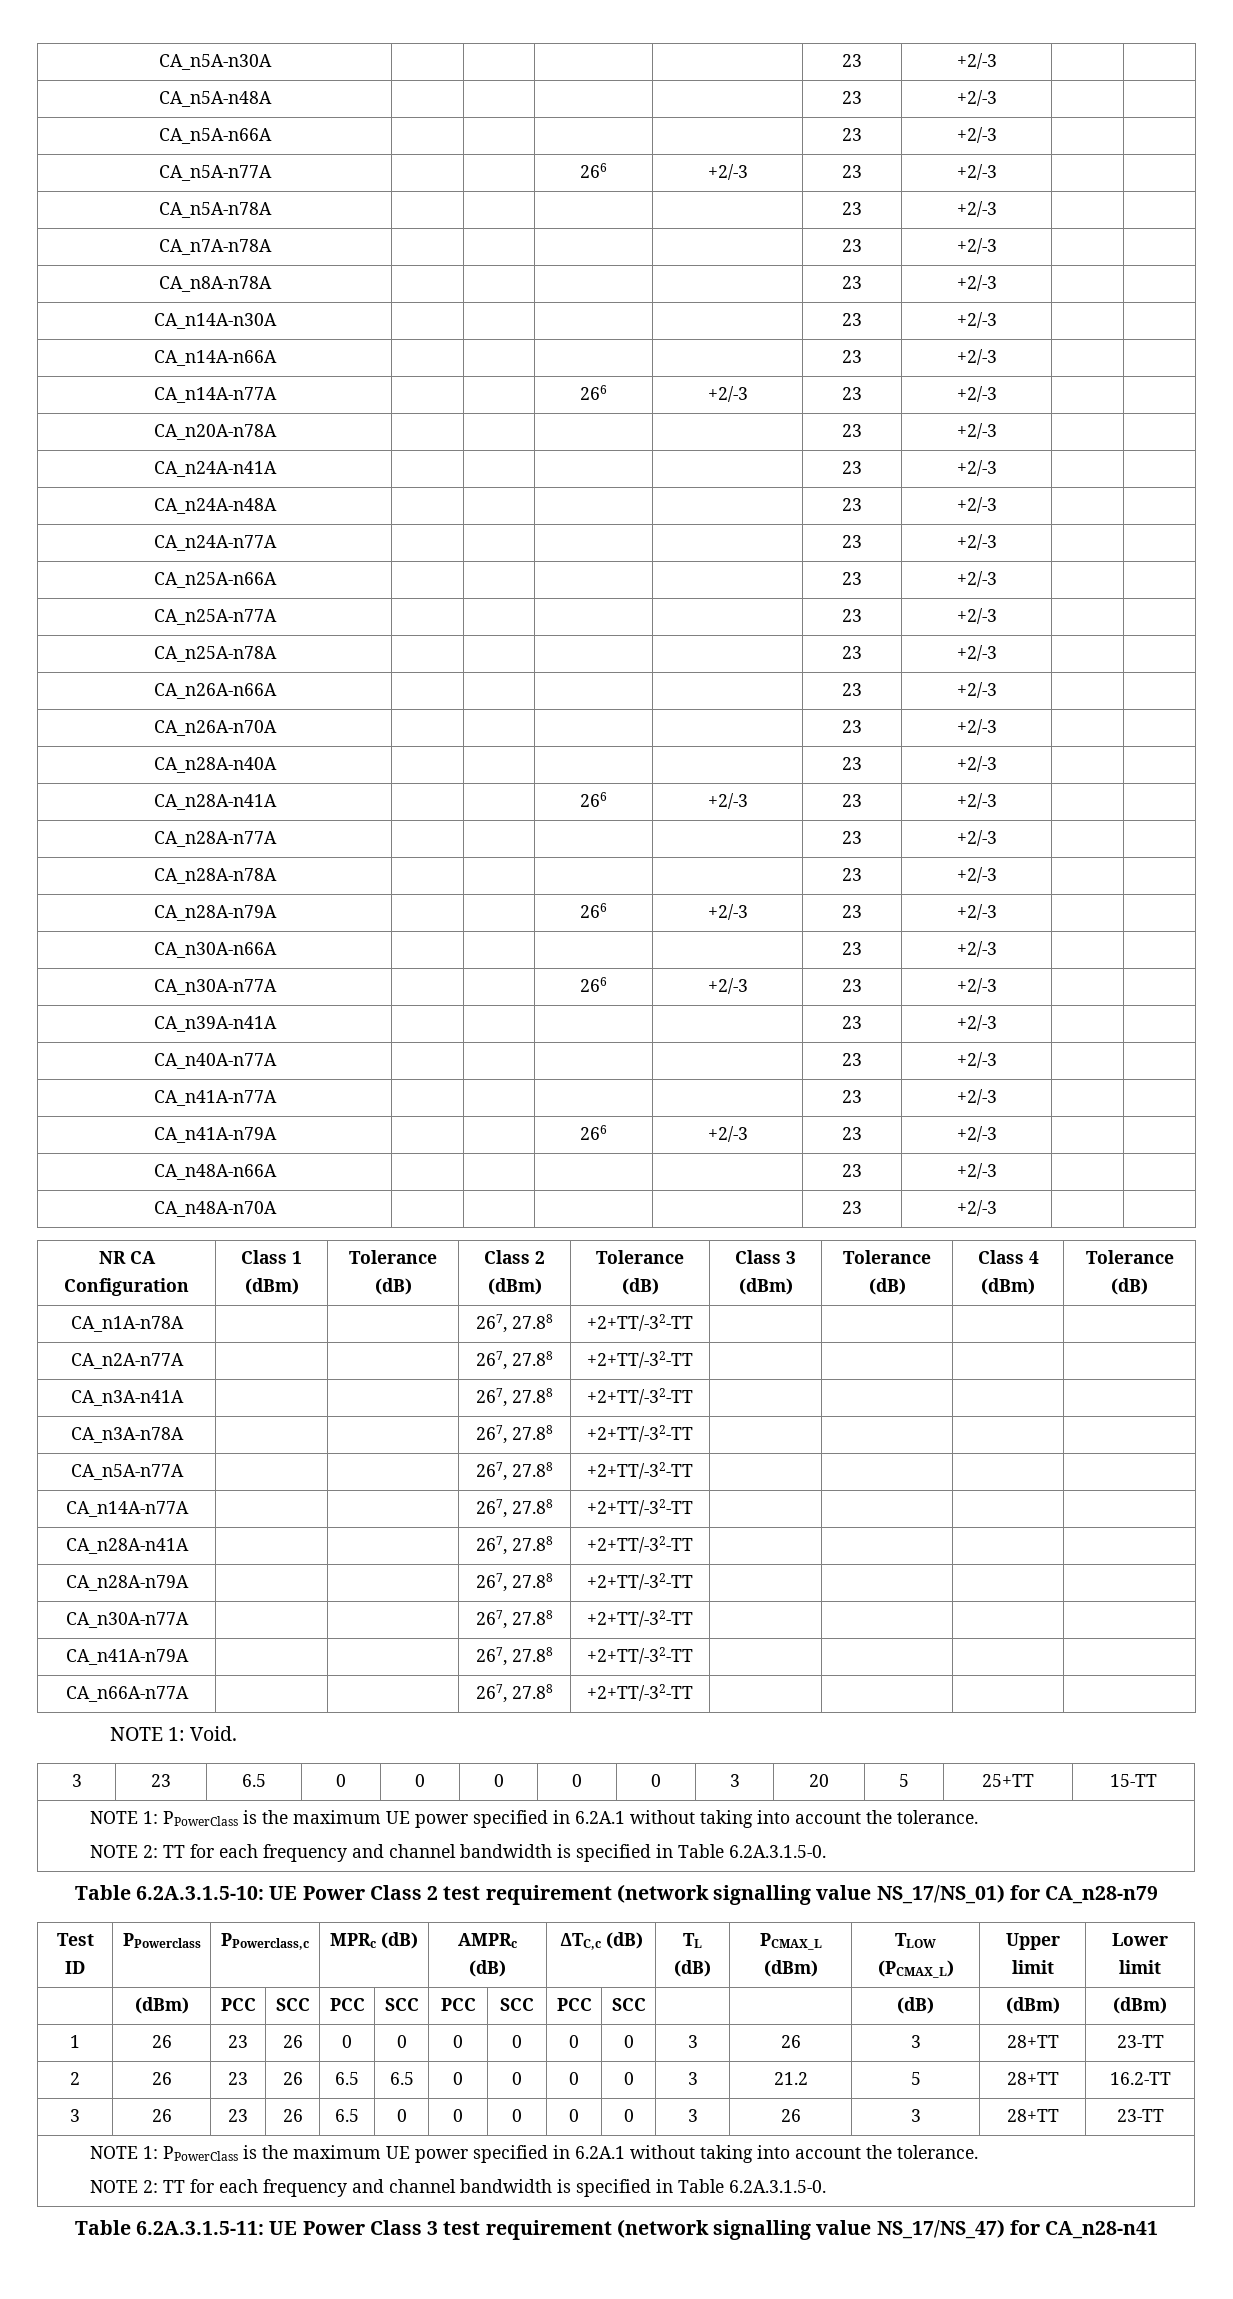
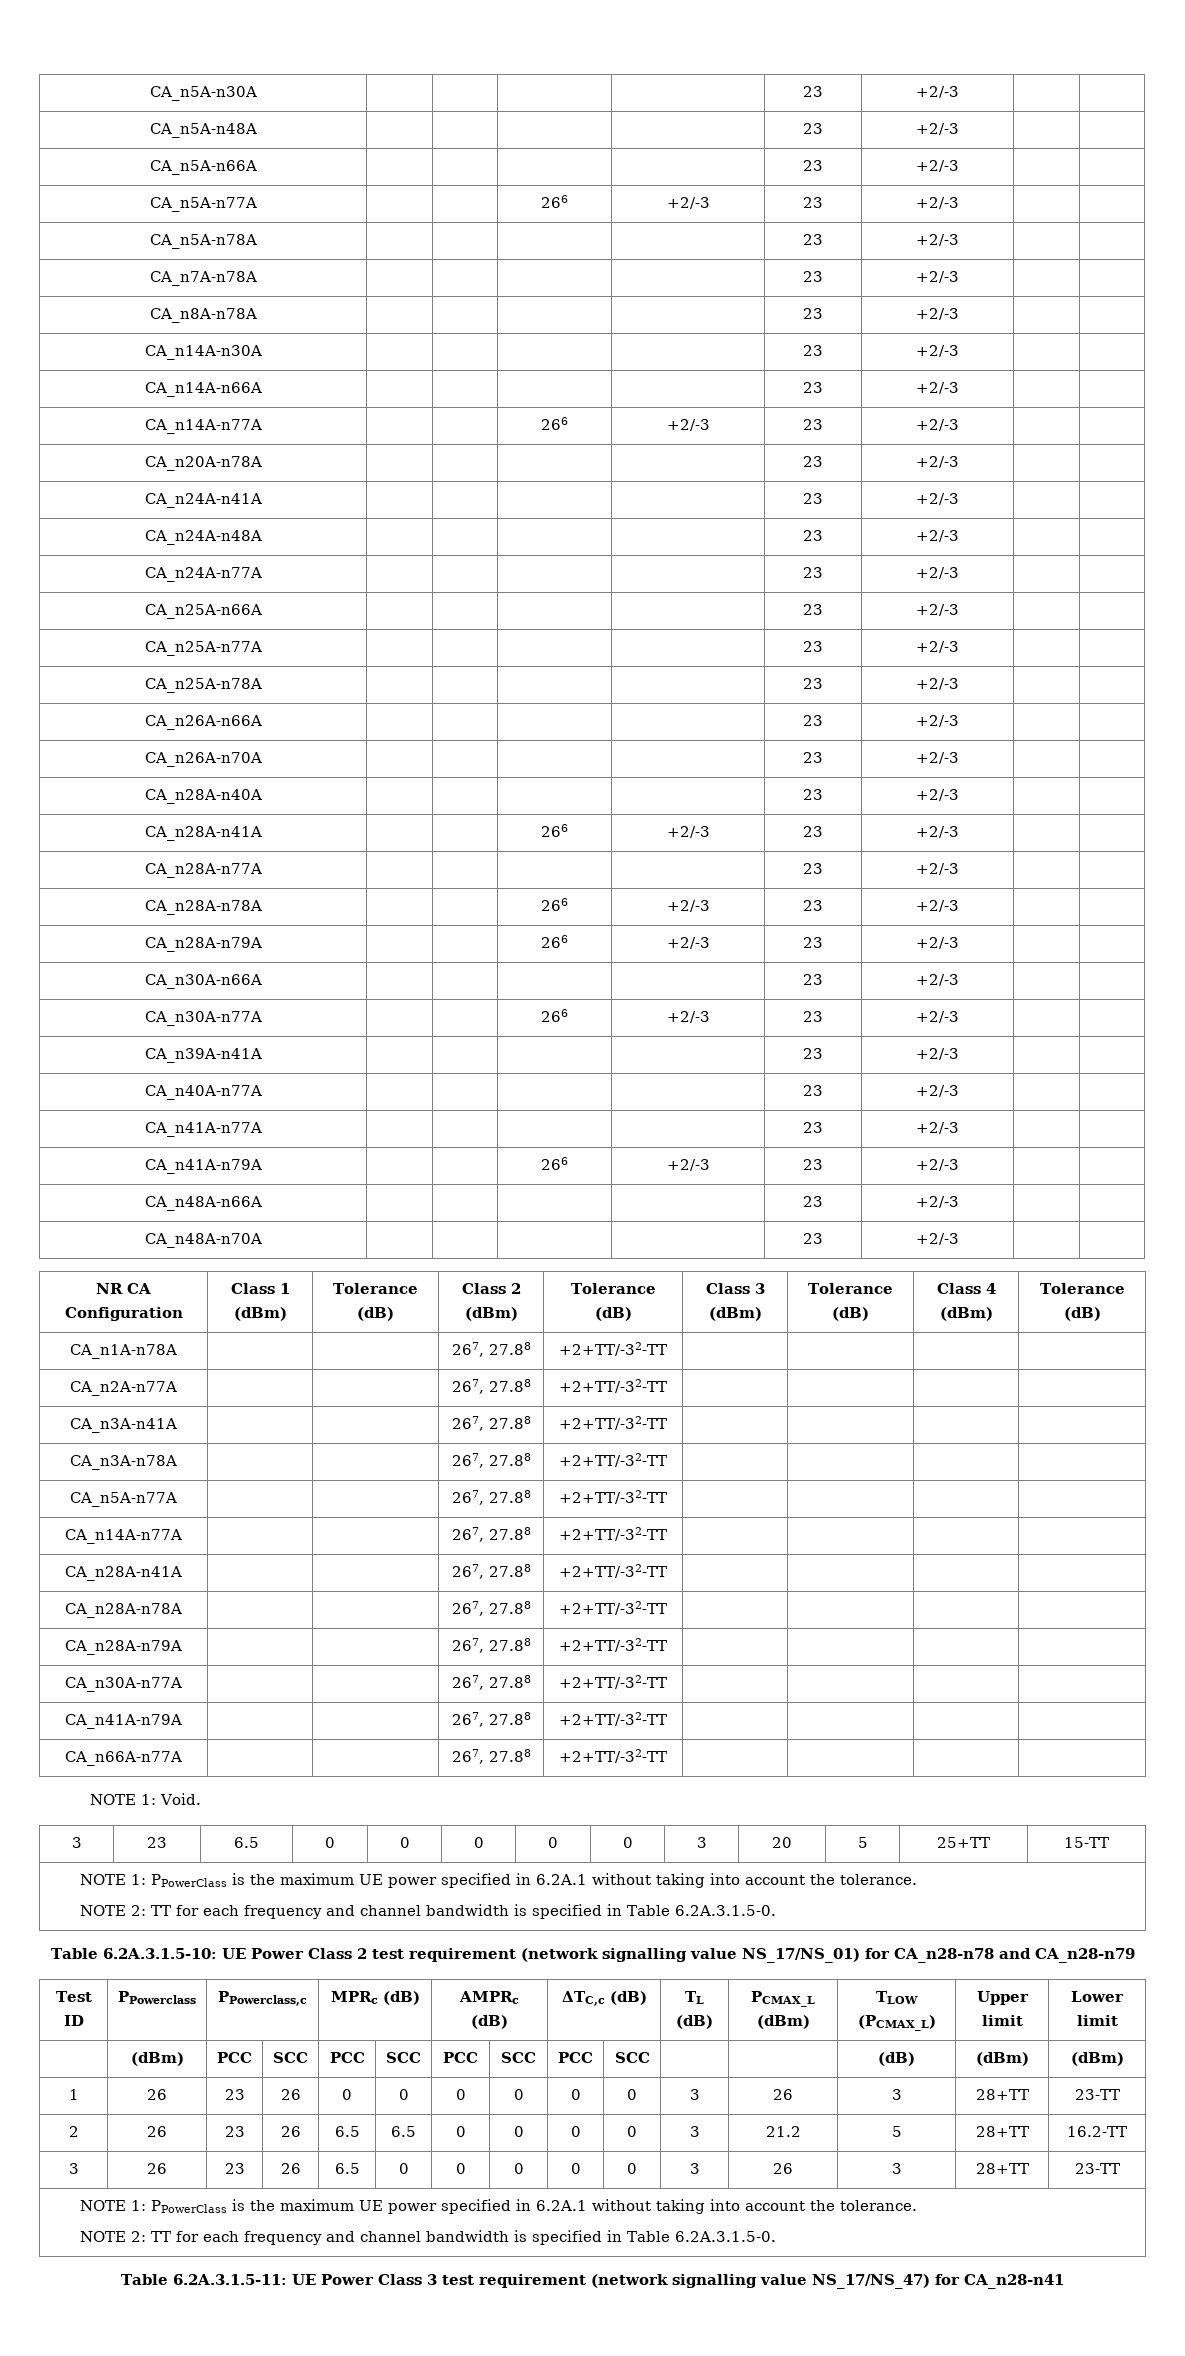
- CA_n28A-n78A | | | | | 23 | +2/-3 | |
+ CA_n28A-n78A | | | 266 | +2/-3 | 23 | +2/-3 | |
+ CA_n28A-n78A | | | 267, 27.88 | +2+TT/-32-TT | | | |
- Table 6.2A.3.1.5-10: UE Power Class 2 test requirement (network signalling value NS_17/NS_01) for CA_n28-n79
+ Table 6.2A.3.1.5-10: UE Power Class 2 test requirement (network signalling value NS_17/NS_01) for CA_n28-n78 and CA_n28-n79

